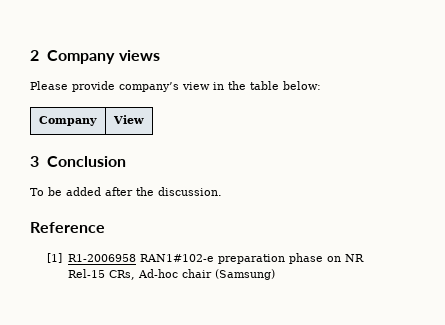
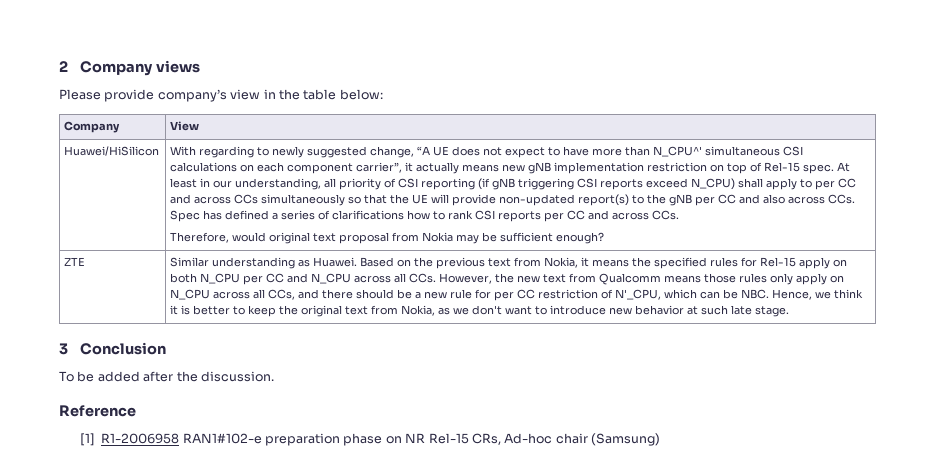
+ Huawei/HiSilicon | With regarding to newly suggested change, “A UE does not expect to have more than N_CPU^' simultaneous CSI calculations on each component carrier”, it actually means new gNB implementation restriction on top of Rel-15 spec. At least in our understanding, all priority of CSI reporting (if gNB triggering CSI reports exceed N_CPU) shall apply to per CC and across CCs simultaneously so that the UE will provide non-updated report(s) to the gNB per CC and also across CCs. Spec has defined a series of clarifications how to rank CSI reports per CC and across CCs.
+ Therefore, would original text proposal from Nokia may be sufficient enough?
+ ZTE | Similar understanding as Huawei. Based on the previous text from Nokia, it means the specified rules for Rel-15 apply on both N_CPU per CC and N_CPU across all CCs. However, the new text from Qualcomm means those rules only apply on N_CPU across all CCs, and there should be a new rule for per CC restriction of N'_CPU, which can be NBC. Hence, we think it is better to keep the original text from Nokia, as we don't want to introduce new behavior at such late stage.

